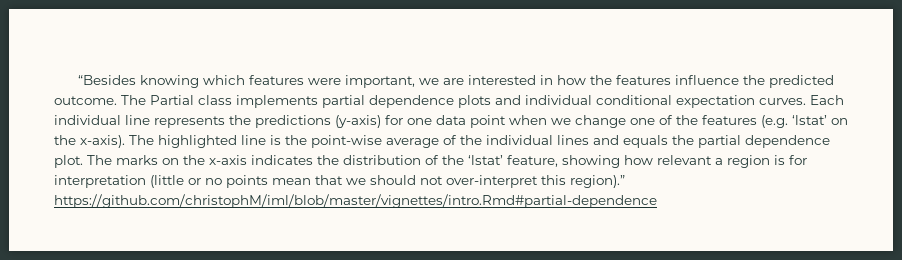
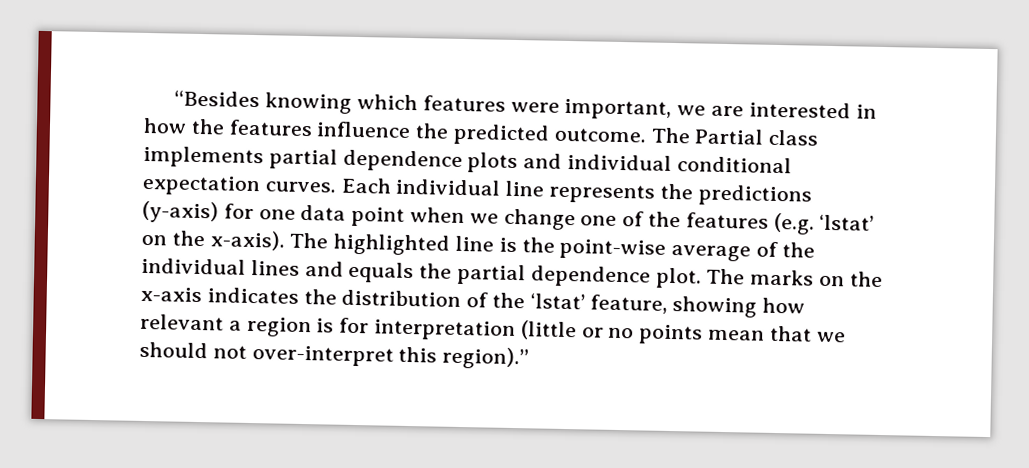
- The marks on the x-axis indicates the distribution of the ‘lstat’ feature, showing how relevant a region is for interpretation (little or no points mean that we should not over-interpret this region).” https://github.com/christophM/iml/blob/master/vignettes/intro.Rmd#partial-dependence
+ The marks on the x-axis indicates the distribution of the ‘lstat’ feature, showing how relevant a region is for interpretation (little or no points mean that we should not over-interpret this region).”

